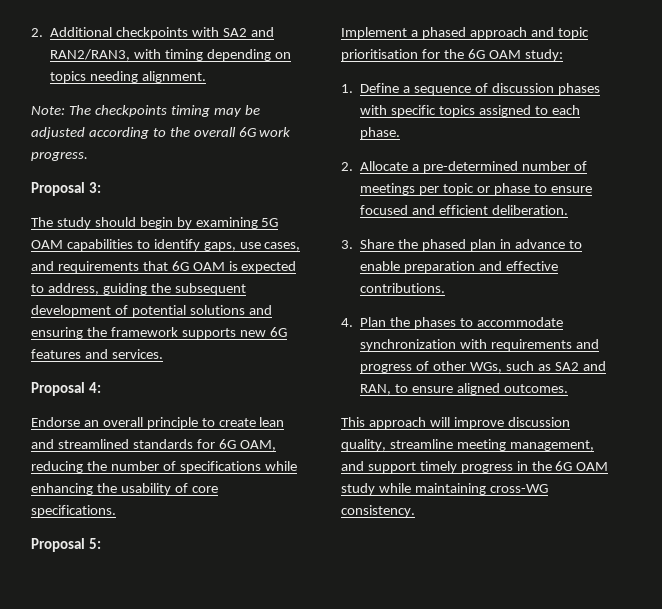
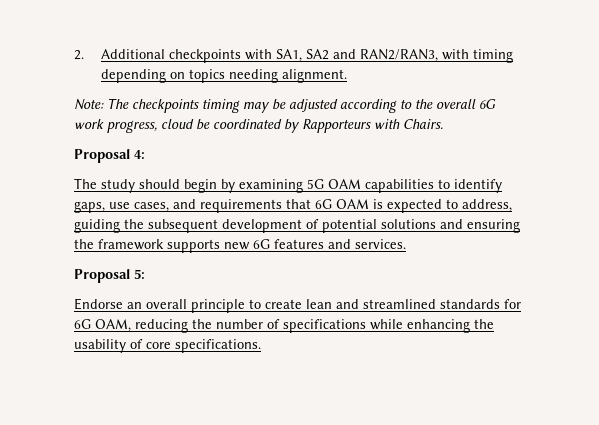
- 2. Additional checkpoints with SA2 and RAN2/RAN3, with timing depending on topics needing alignment.
+ 2. Additional checkpoints with SA1, SA2 and RAN2/RAN3, with timing depending on topics needing alignment.
- Note: The checkpoints timing may be adjusted according to the overall 6G work progress.
- Proposal 3:
+ Note: The checkpoints timing may be adjusted according to the overall 6G work progress, cloud be coordinated by Rapporteurs with Chairs.
+ Proposal 4:
- Proposal 4:
+ Proposal 5:
- Proposal 5:
- Implement a phased approach and topic prioritisation for the 6G OAM study:
- 1. Define a sequence of discussion phases with specific topics assigned to each phase.
- 2. Allocate a pre-determined number of meetings per topic or phase to ensure focused and efficient deliberation.
- 3. Share the phased plan in advance to enable preparation and effective contributions.
- 4. Plan the phases to accommodate synchronization with requirements and progress of other WGs, such as SA2 and RAN, to ensure aligned outcomes.
- This approach will improve discussion quality, streamline meeting management, and support timely progress in the 6G OAM study while maintaining cross-WG consistency.

